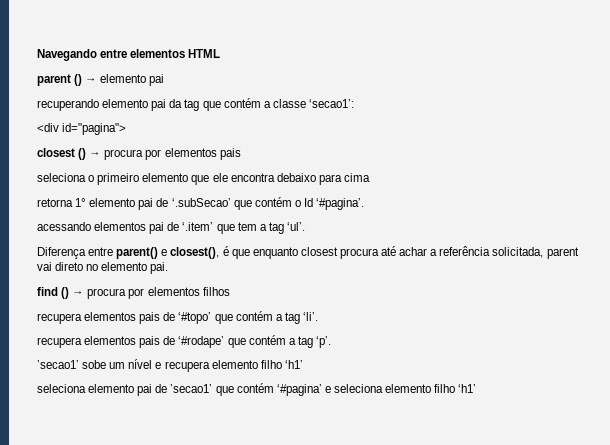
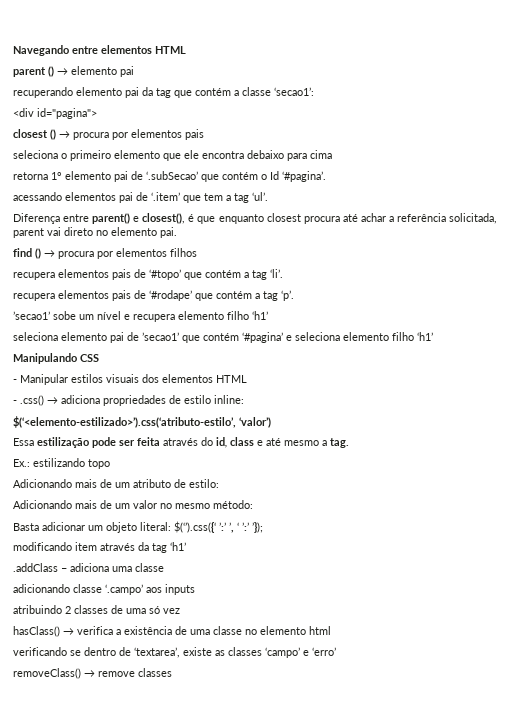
+ Manipulando CSS
+ - Manipular estilos visuais dos elementos HTML
+ - .css() → adiciona propriedades de estilo inline:
+ $(‘<elemento-estilizado>’).css(‘atributo-estilo’, ‘valor’)
+ Essa estilização pode ser feita através do id, class e até mesmo a tag.
+ Ex.: estilizando topo
+ Adicionando mais de um atributo de estilo:
+ Adicionando mais de um valor no mesmo método:
+ Basta adicionar um objeto literal: $(‘’).css({‘ ’:’ ’, ‘ ’:’ ’});
+ modificando item através da tag ‘h1’
+ .addClass – adiciona uma classe
+ adicionando classe ‘.campo’ aos inputs
+ atribuindo 2 classes de uma só vez
+ hasClass() → verifica a existência de uma classe no elemento html
+ verificando se dentro de ‘textarea’, existe as classes ‘campo’ e ‘erro’
+ removeClass() → remove classes

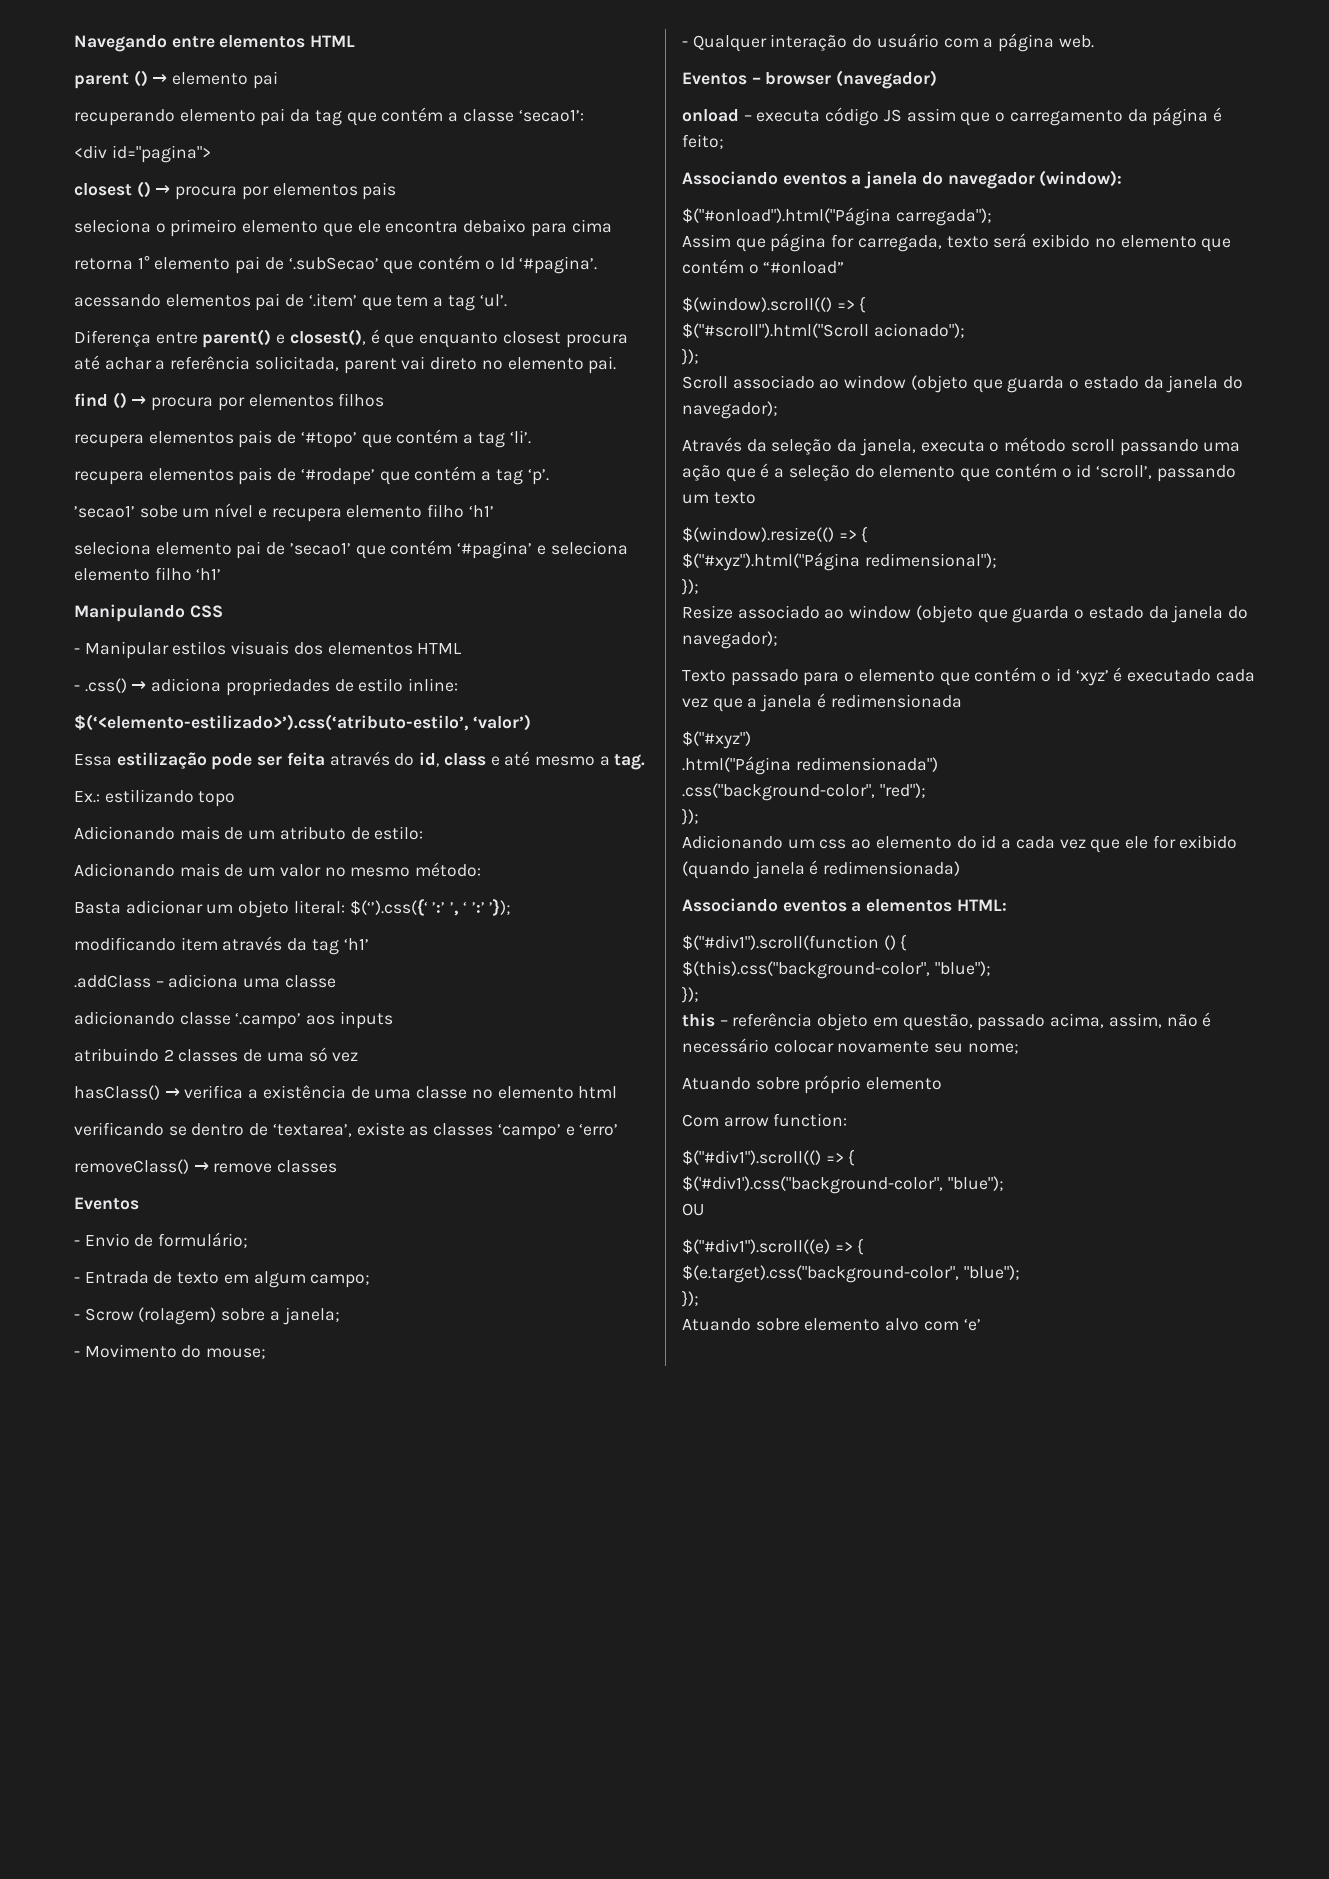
  removeClass() → remove classes
+ Eventos
+ - Envio de formulário;
+ - Entrada de texto em algum campo;
+ - Scrow (rolagem) sobre a janela;
+ - Movimento do mouse;
+ - Qualquer interação do usuário com a página web.
+ Eventos – browser (navegador)
+ onload – executa código JS assim que o carregamento da página é feito;
+ Associando eventos a janela do navegador (window):
+ $("#onload").html("Página carregada");
+ Assim que página for carregada, texto será exibido no elemento que contém o “#onload”
+ $(window).scroll(() => {
+ $("#scroll").html("Scroll acionado");
+ });
+ Scroll associado ao window (objeto que guarda o estado da janela do navegador);
+ Através da seleção da janela, executa o método scroll passando uma ação que é a seleção do elemento que contém o id ‘scroll’, passando um texto
+ $(window).resize(() => {
+ $("#xyz").html("Página redimensional");
+ });
+ Resize associado ao window (objeto que guarda o estado da janela do navegador);
+ Texto passado para o elemento que contém o id ‘xyz’ é executado cada vez que a janela é redimensionada
+ $("#xyz")
+ .html("Página redimensionada")
+ .css("background-color", "red");
+ });
+ Adicionando um css ao elemento do id a cada vez que ele for exibido (quando janela é redimensionada)
+ Associando eventos a elementos HTML:
+ $("#div1").scroll(function () {
+ $(this).css("background-color", "blue");
+ });
+ this – referência objeto em questão, passado acima, assim, não é necessário colocar novamente seu nome;
+ Atuando sobre próprio elemento
+ Com arrow function:
+ $("#div1").scroll(() => {
+ $('#div1').css("background-color", "blue");
+ OU
+ $("#div1").scroll((e) => {
+ $(e.target).css("background-color", "blue");
+ });
+ Atuando sobre elemento alvo com ‘e’

